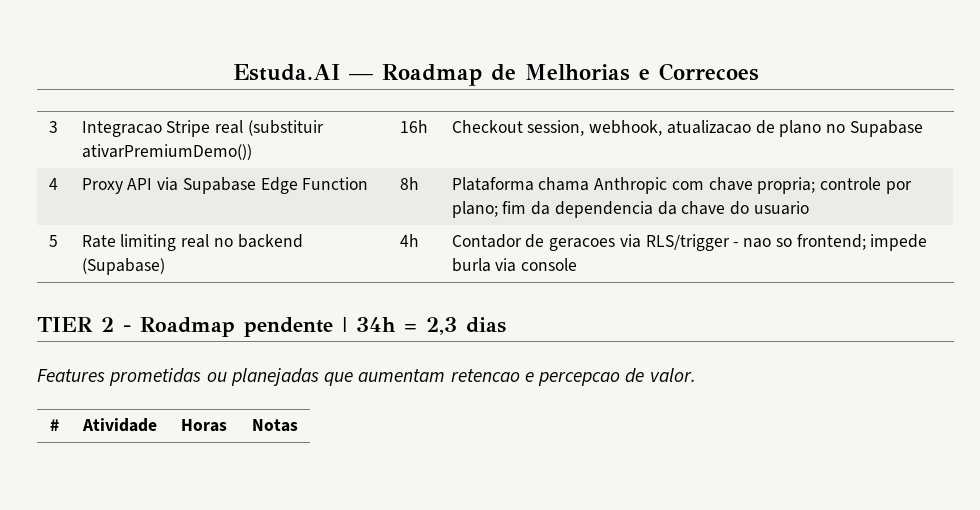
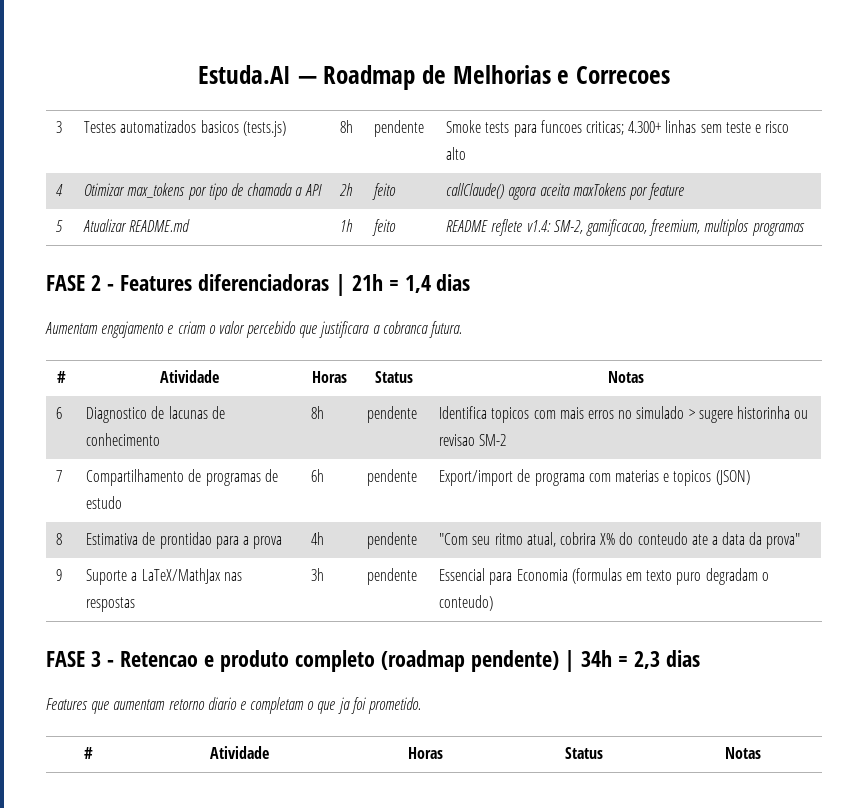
- 3 | Integracao Stripe real (substituir ativarPremiumDemo()) | 16h | Checkout session, webhook, atualizacao de plano no Supabase
- 4 | Proxy API via Supabase Edge Function | 8h | Plataforma chama Anthropic com chave propria; controle por plano; fim da dependencia da chave do usuario
- 5 | Rate limiting real no backend (Supabase) | 4h | Contador de geracoes via RLS/trigger - nao so frontend; impede burla via console
- TIER 2 - Roadmap pendente | 34h = 2,3 dias
+ 3 | Testes automatizados basicos (tests.js) | 8h | pendente | Smoke tests para funcoes criticas; 4.300+ linhas sem teste e risco alto
+ 4 | Otimizar max_tokens por tipo de chamada a API | 2h | feito | callClaude() agora aceita maxTokens por feature
+ 5 | Atualizar README.md | 1h | feito | README reflete v1.4: SM-2, gamificacao, freemium, multiplos programas
+ FASE 2 - Features diferenciadoras | 21h = 1,4 dias
+ Aumentam engajamento e criam o valor percebido que justificara a cobranca futura.
+ # | Atividade | Horas | Status | Notas
+ 6 | Diagnostico de lacunas de conhecimento | 8h | pendente | Identifica topicos com mais erros no simulado > sugere historinha ou revisao SM-2
+ 7 | Compartilhamento de programas de estudo | 6h | pendente | Export/import de programa com materias e topicos (JSON)
+ 8 | Estimativa de prontidao para a prova | 4h | pendente | "Com seu ritmo atual, cobrira X% do conteudo ate a data da prova"
+ 9 | Suporte a LaTeX/MathJax nas respostas | 3h | pendente | Essencial para Economia (formulas em texto puro degradam o conteudo)
+ FASE 3 - Retencao e produto completo (roadmap pendente) | 34h = 2,3 dias
- Features prometidas ou planejadas que aumentam retencao e percepcao de valor.
- # | Atividade | Horas | Notas
+ Features que aumentam retorno diario e completam o que ja foi prometido.
+ # | Atividade | Horas | Status | Notas

